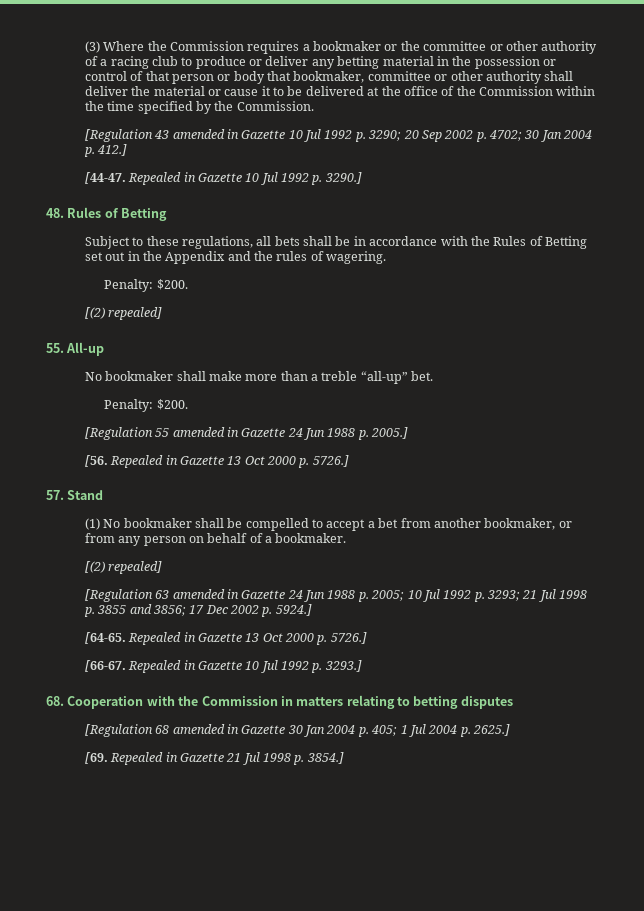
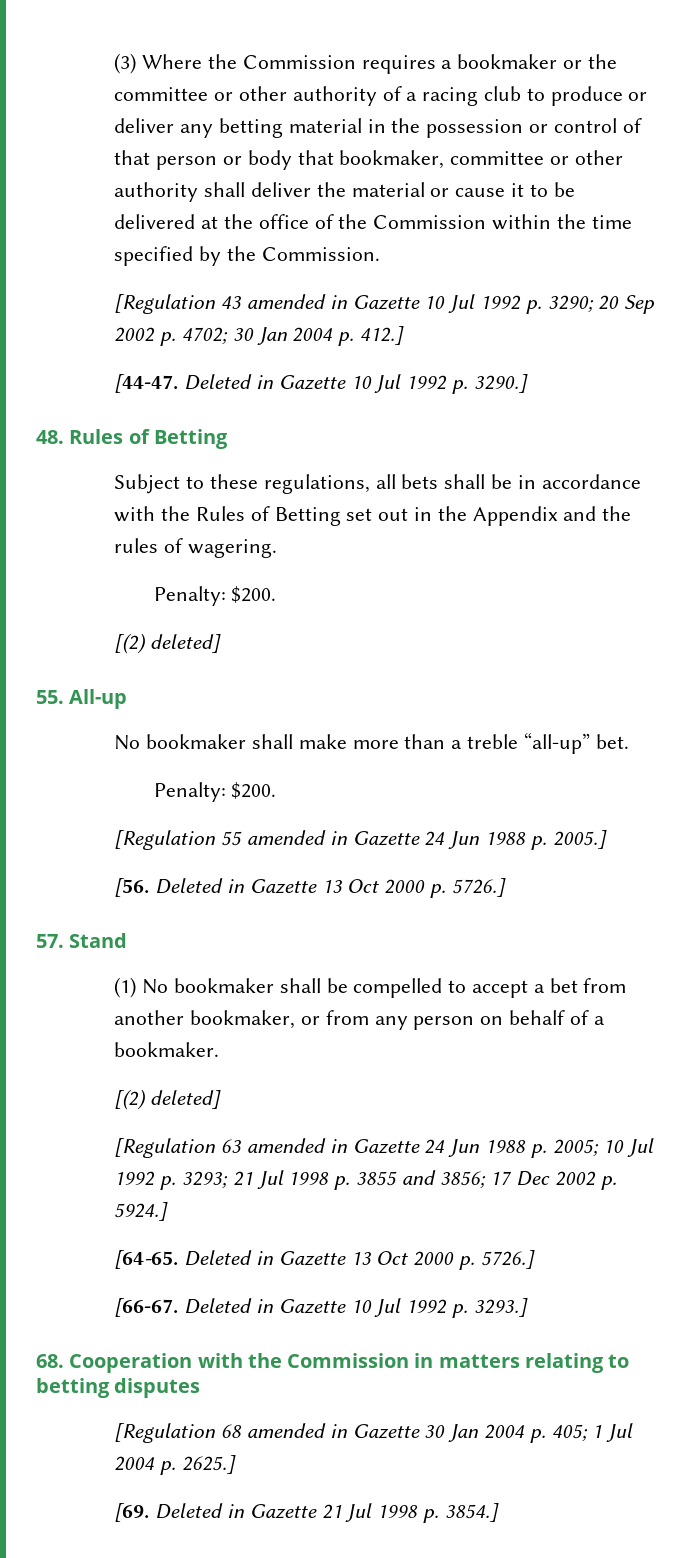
- Repealed in Gazette 10 Jul 1992 p. 3290.]
+ Deleted in Gazette 10 Jul 1992 p. 3290.]
  Subject to these regulations, all bets shall be in accordance with the Rules of Betting set out in the Appendix and the rules of wagering.
  Penalty: $200.
- [(2) repealed]
+ [(2) deleted]
- [56. Repealed in Gazette 13 Oct 2000 p. 5726.]
+ [56. Deleted in Gazette 13 Oct 2000 p. 5726.]
  (1) No bookmaker shall be compelled to accept a bet from another bookmaker, or from any person on behalf of a bookmaker.
- [(2) repealed]
+ [(2) deleted]
- [64-65. Repealed in Gazette 13 Oct 2000 p. 5726.]
+ [64-65. Deleted in Gazette 13 Oct 2000 p. 5726.]
- Repealed in Gazette 10 Jul 1992 p. 3293.]
+ Deleted in Gazette 10 Jul 1992 p. 3293.]
- [69. Repealed in Gazette 21 Jul 1998 p. 3854.]
+ [69. Deleted in Gazette 21 Jul 1998 p. 3854.]

